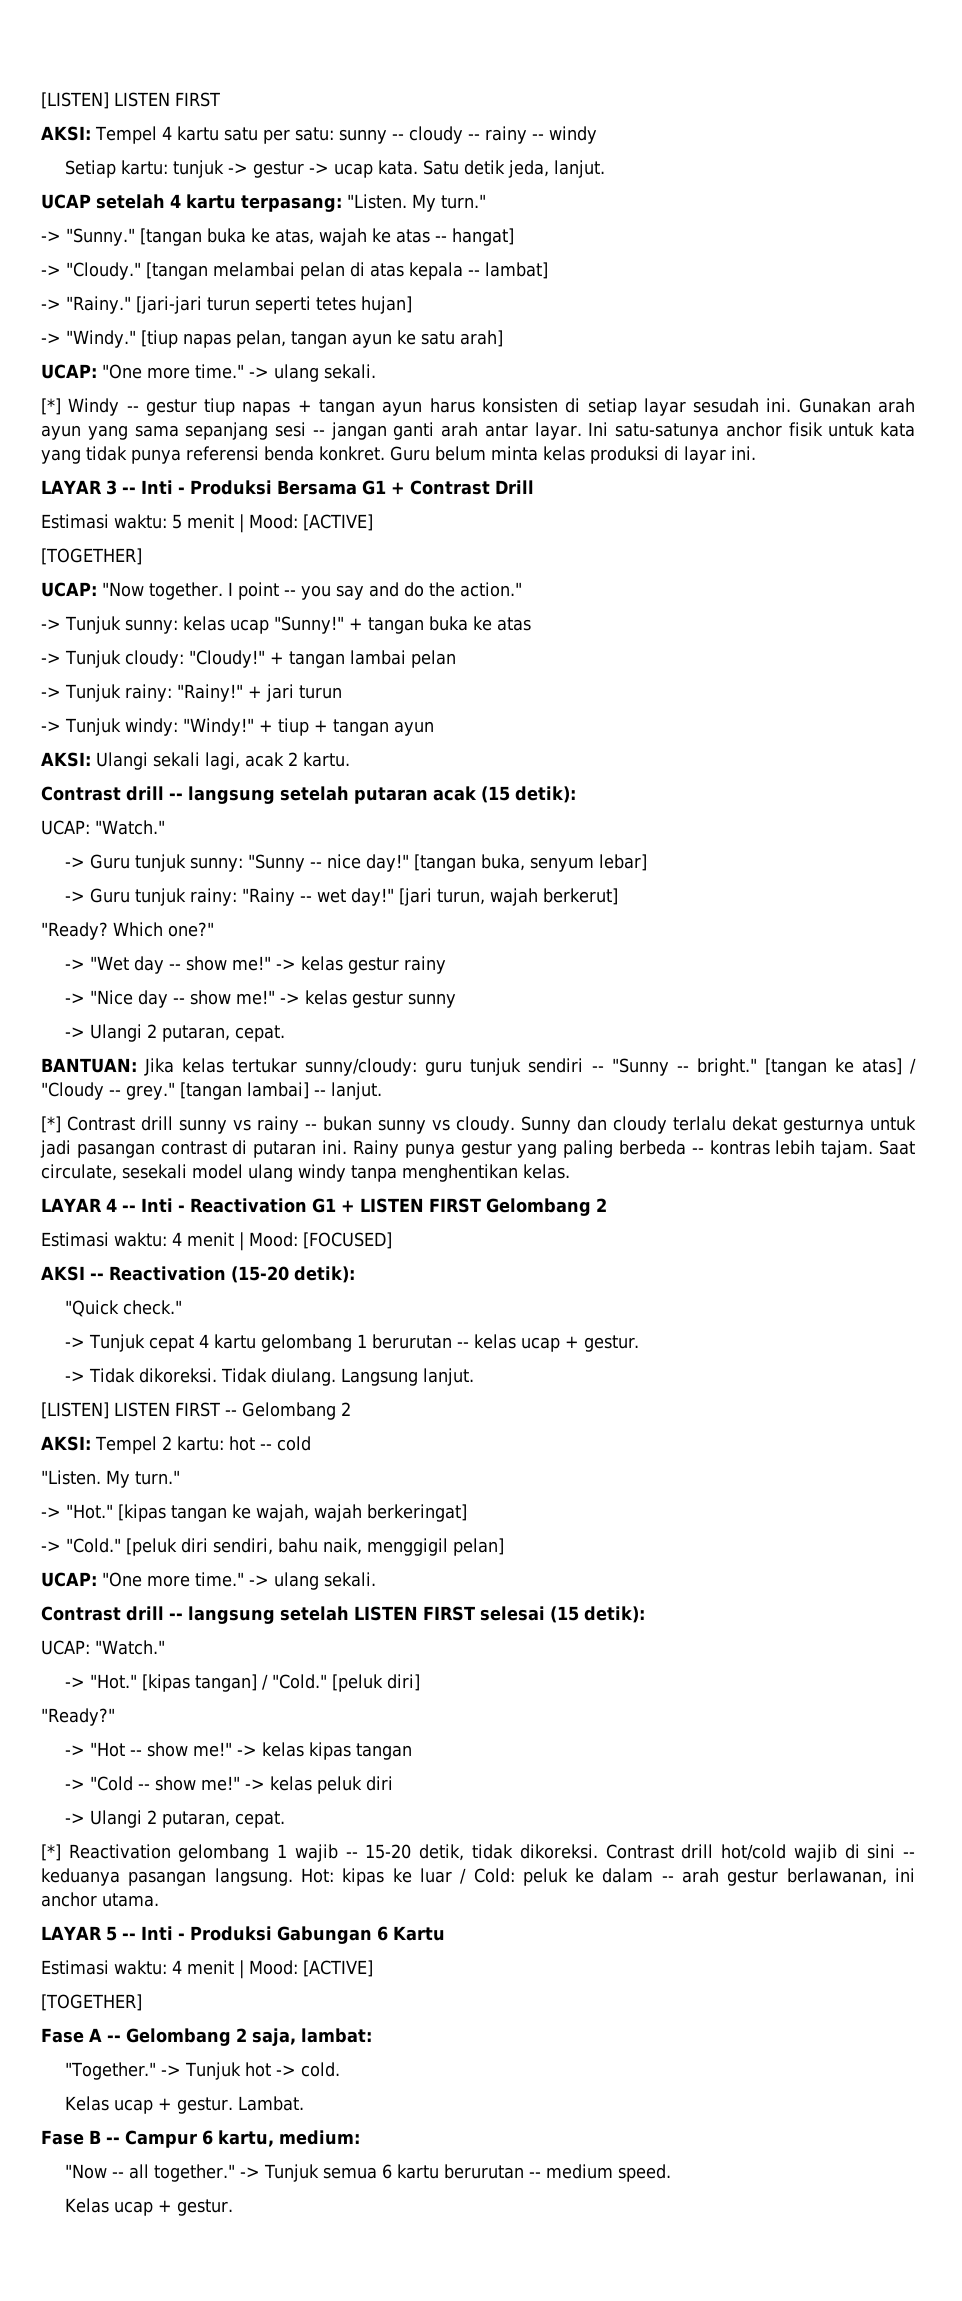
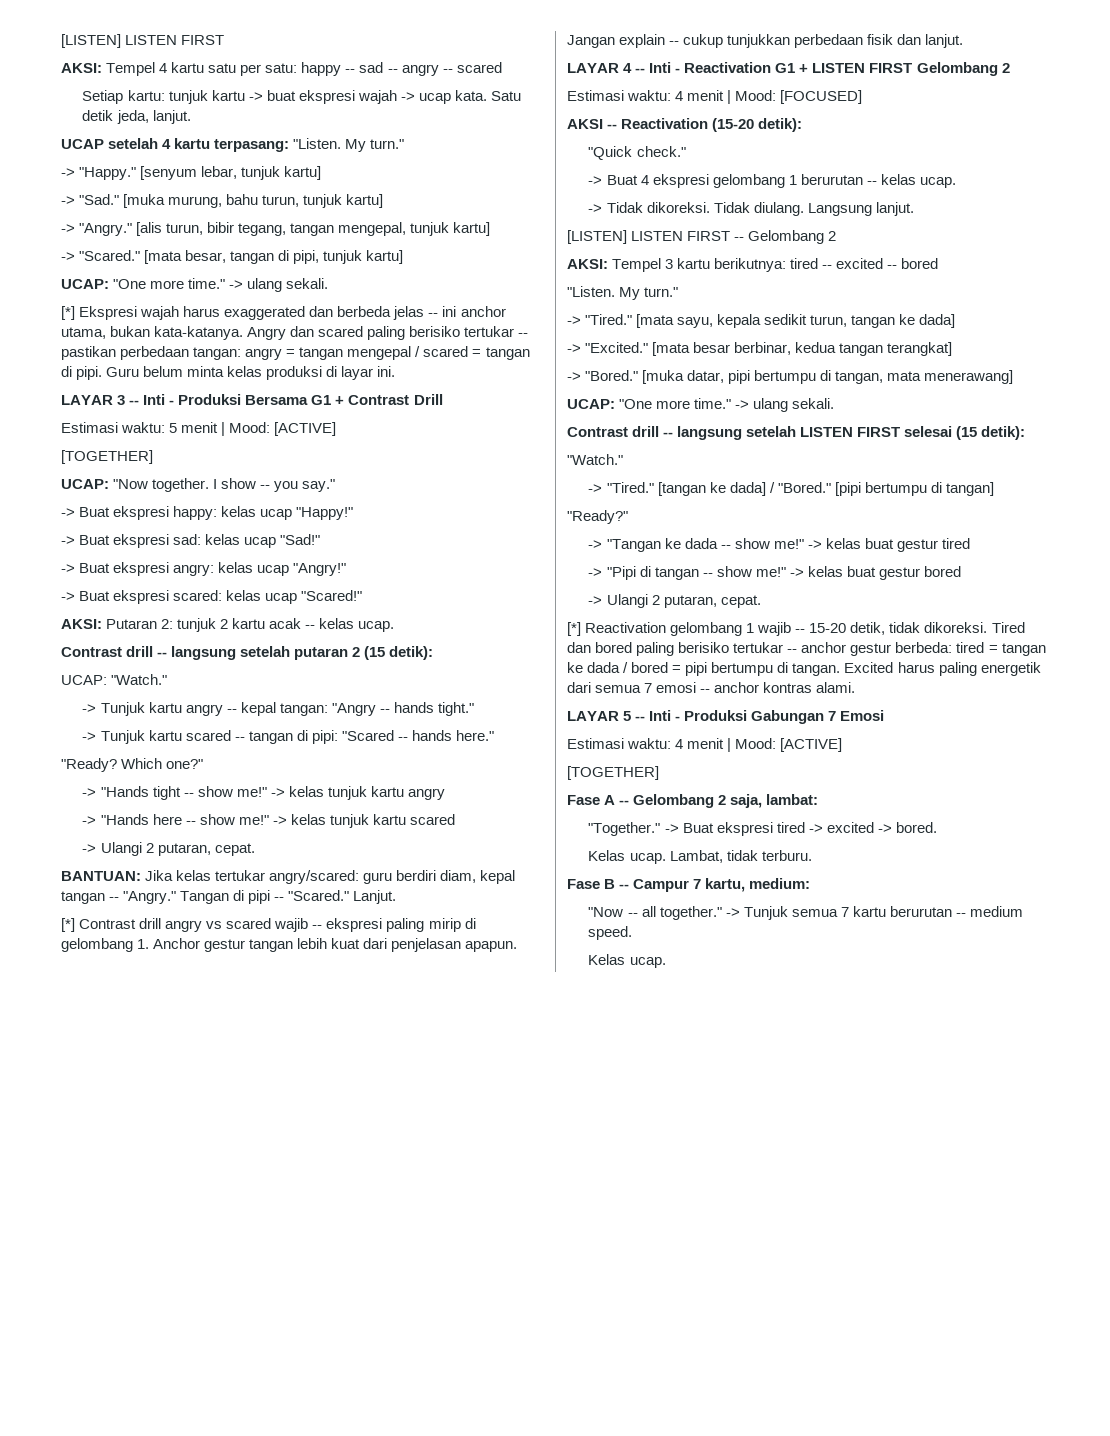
- AKSI: Tempel 4 kartu satu per satu: sunny -- cloudy -- rainy -- windy
- Setiap kartu: tunjuk -> gestur -> ucap kata.
+ AKSI: Tempel 4 kartu satu per satu: happy -- sad -- angry -- scared
+ Setiap kartu: tunjuk kartu -> buat ekspresi wajah -> ucap kata.
- -> "Sunny." [tangan buka ke atas, wajah ke atas -- hangat]
- -> "Cloudy." [tangan melambai pelan di atas kepala -- lambat]
- -> "Rainy." [jari-jari turun seperti tetes hujan]
- -> "Windy." [tiup napas pelan, tangan ayun ke satu arah]
+ -> "Happy." [senyum lebar, tunjuk kartu]
+ -> "Sad." [muka murung, bahu turun, tunjuk kartu]
+ -> "Angry." [alis turun, bibir tegang, tangan mengepal, tunjuk kartu]
+ -> "Scared." [mata besar, tangan di pipi, tunjuk kartu]
- [*] Windy -- gestur tiup napas + tangan ayun harus konsisten di setiap layar sesudah ini. Gunakan arah ayun yang sama sepanjang sesi -- jangan ganti arah antar layar. Ini satu-satunya anchor fisik untuk kata yang tidak punya referensi benda konkret.
+ [*] Ekspresi wajah harus exaggerated dan berbeda jelas -- ini anchor utama, bukan kata-katanya. Angry dan scared paling berisiko tertukar -- pastikan perbedaan tangan: angry = tangan mengepal / scared = tangan di pipi.
- I point -- you say and do the action."
- -> Tunjuk sunny: kelas ucap "Sunny!" + tangan buka ke atas
- -> Tunjuk cloudy: "Cloudy!" + tangan lambai pelan
- -> Tunjuk rainy: "Rainy!" + jari turun
- -> Tunjuk windy: "Windy!" + tiup + tangan ayun
- AKSI: Ulangi sekali lagi, acak 2 kartu.
+ I show -- you say."
+ -> Buat ekspresi happy: kelas ucap "Happy!"
+ -> Buat ekspresi sad: kelas ucap "Sad!"
+ -> Buat ekspresi angry: kelas ucap "Angry!"
+ -> Buat ekspresi scared: kelas ucap "Scared!"
+ AKSI: Putaran 2: tunjuk 2 kartu acak -- kelas ucap.
- Contrast drill -- langsung setelah putaran acak (15 detik):
+ Contrast drill -- langsung setelah putaran 2 (15 detik):
  UCAP: "Watch."
- -> Guru tunjuk sunny: "Sunny -- nice day!" [tangan buka, senyum lebar]
- -> Guru tunjuk rainy: "Rainy -- wet day!" [jari turun, wajah berkerut]
+ -> Tunjuk kartu angry -- kepal tangan: "Angry -- hands tight."
+ -> Tunjuk kartu scared -- tangan di pipi: "Scared -- hands here."
- -> "Wet day -- show me!" -> kelas gestur rainy
- -> "Nice day -- show me!" -> kelas gestur sunny
+ -> "Hands tight -- show me!" -> kelas tunjuk kartu angry
+ -> "Hands here -- show me!" -> kelas tunjuk kartu scared
- BANTUAN: Jika kelas tertukar sunny/cloudy: guru tunjuk sendiri -- "Sunny -- bright." [tangan ke atas] / "Cloudy -- grey." [tangan lambai] -- lanjut.
- [*] Contrast drill sunny vs rainy -- bukan sunny vs cloudy. Sunny dan cloudy terlalu dekat gesturnya untuk jadi pasangan contrast di putaran ini. Rainy punya gestur yang paling berbeda -- kontras lebih tajam. Saat circulate, sesekali model ulang windy tanpa menghentikan kelas.
+ BANTUAN: Jika kelas tertukar angry/scared: guru berdiri diam, kepal tangan -- "Angry." Tangan di pipi -- "Scared." Lanjut.
+ [*] Contrast drill angry vs scared wajib -- ekspresi paling mirip di gelombang 1. Anchor gestur tangan lebih kuat dari penjelasan apapun. Jangan explain -- cukup tunjukkan perbedaan fisik dan lanjut.
- -> Tunjuk cepat 4 kartu gelombang 1 berurutan -- kelas ucap + gestur.
+ -> Buat 4 ekspresi gelombang 1 berurutan -- kelas ucap.
- AKSI: Tempel 2 kartu: hot -- cold
+ AKSI: Tempel 3 kartu berikutnya: tired -- excited -- bored
  "Listen. My turn."
- -> "Hot." [kipas tangan ke wajah, wajah berkeringat]
- -> "Cold." [peluk diri sendiri, bahu naik, menggigil pelan]
+ -> "Tired." [mata sayu, kepala sedikit turun, tangan ke dada]
+ -> "Excited." [mata besar berbinar, kedua tangan terangkat]
+ -> "Bored." [muka datar, pipi bertumpu di tangan, mata menerawang]
  Contrast drill -- langsung setelah LISTEN FIRST selesai (15 detik):
- UCAP: "Watch."
- -> "Hot." [kipas tangan] / "Cold." [peluk diri]
+ "Watch."
+ -> "Tired." [tangan ke dada] / "Bored." [pipi bertumpu di tangan]
- -> "Hot -- show me!" -> kelas kipas tangan
- -> "Cold -- show me!" -> kelas peluk diri
+ -> "Tangan ke dada -- show me!" -> kelas buat gestur tired
+ -> "Pipi di tangan -- show me!" -> kelas buat gestur bored
- Contrast drill hot/cold wajib di sini -- keduanya pasangan langsung. Hot: kipas ke luar / Cold: peluk ke dalam -- arah gestur berlawanan, ini anchor utama.
+ Tired dan bored paling berisiko tertukar -- anchor gestur berbeda: tired = tangan ke dada / bored = pipi bertumpu di tangan. Excited harus paling energetik dari semua 7 emosi -- anchor kontras alami.
- LAYAR 5 -- Inti - Produksi Gabungan 6 Kartu
+ LAYAR 5 -- Inti - Produksi Gabungan 7 Emosi
- -> Tunjuk hot -> cold.
- Kelas ucap + gestur. Lambat.
+ -> Buat ekspresi tired -> excited -> bored.
+ Kelas ucap. Lambat, tidak terburu.
- Fase B -- Campur 6 kartu, medium:
+ Fase B -- Campur 7 kartu, medium:
- -> Tunjuk semua 6 kartu berurutan -- medium speed.
- Kelas ucap + gestur.
+ -> Tunjuk semua 7 kartu berurutan -- medium speed.
+ Kelas ucap.

